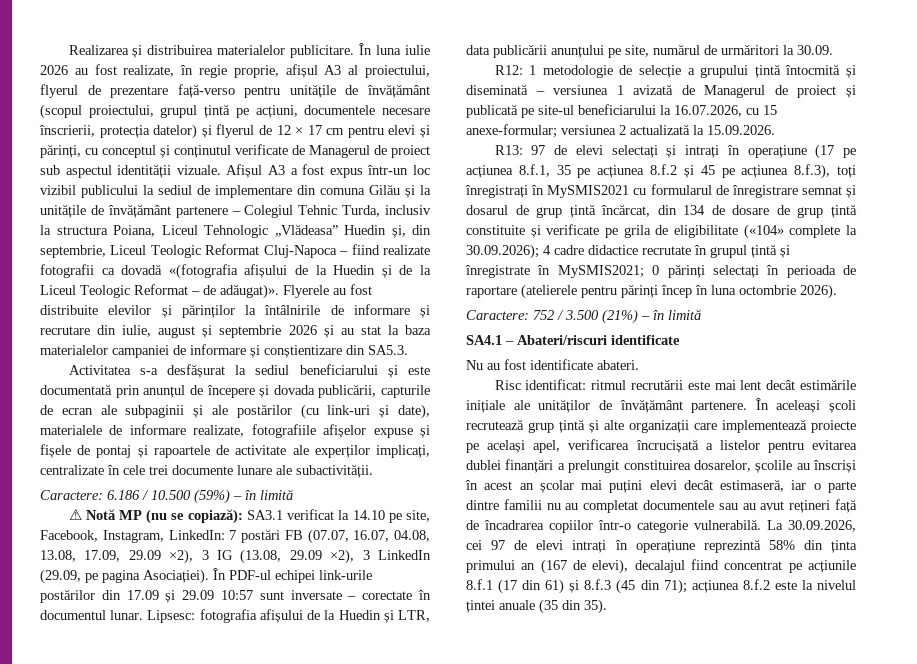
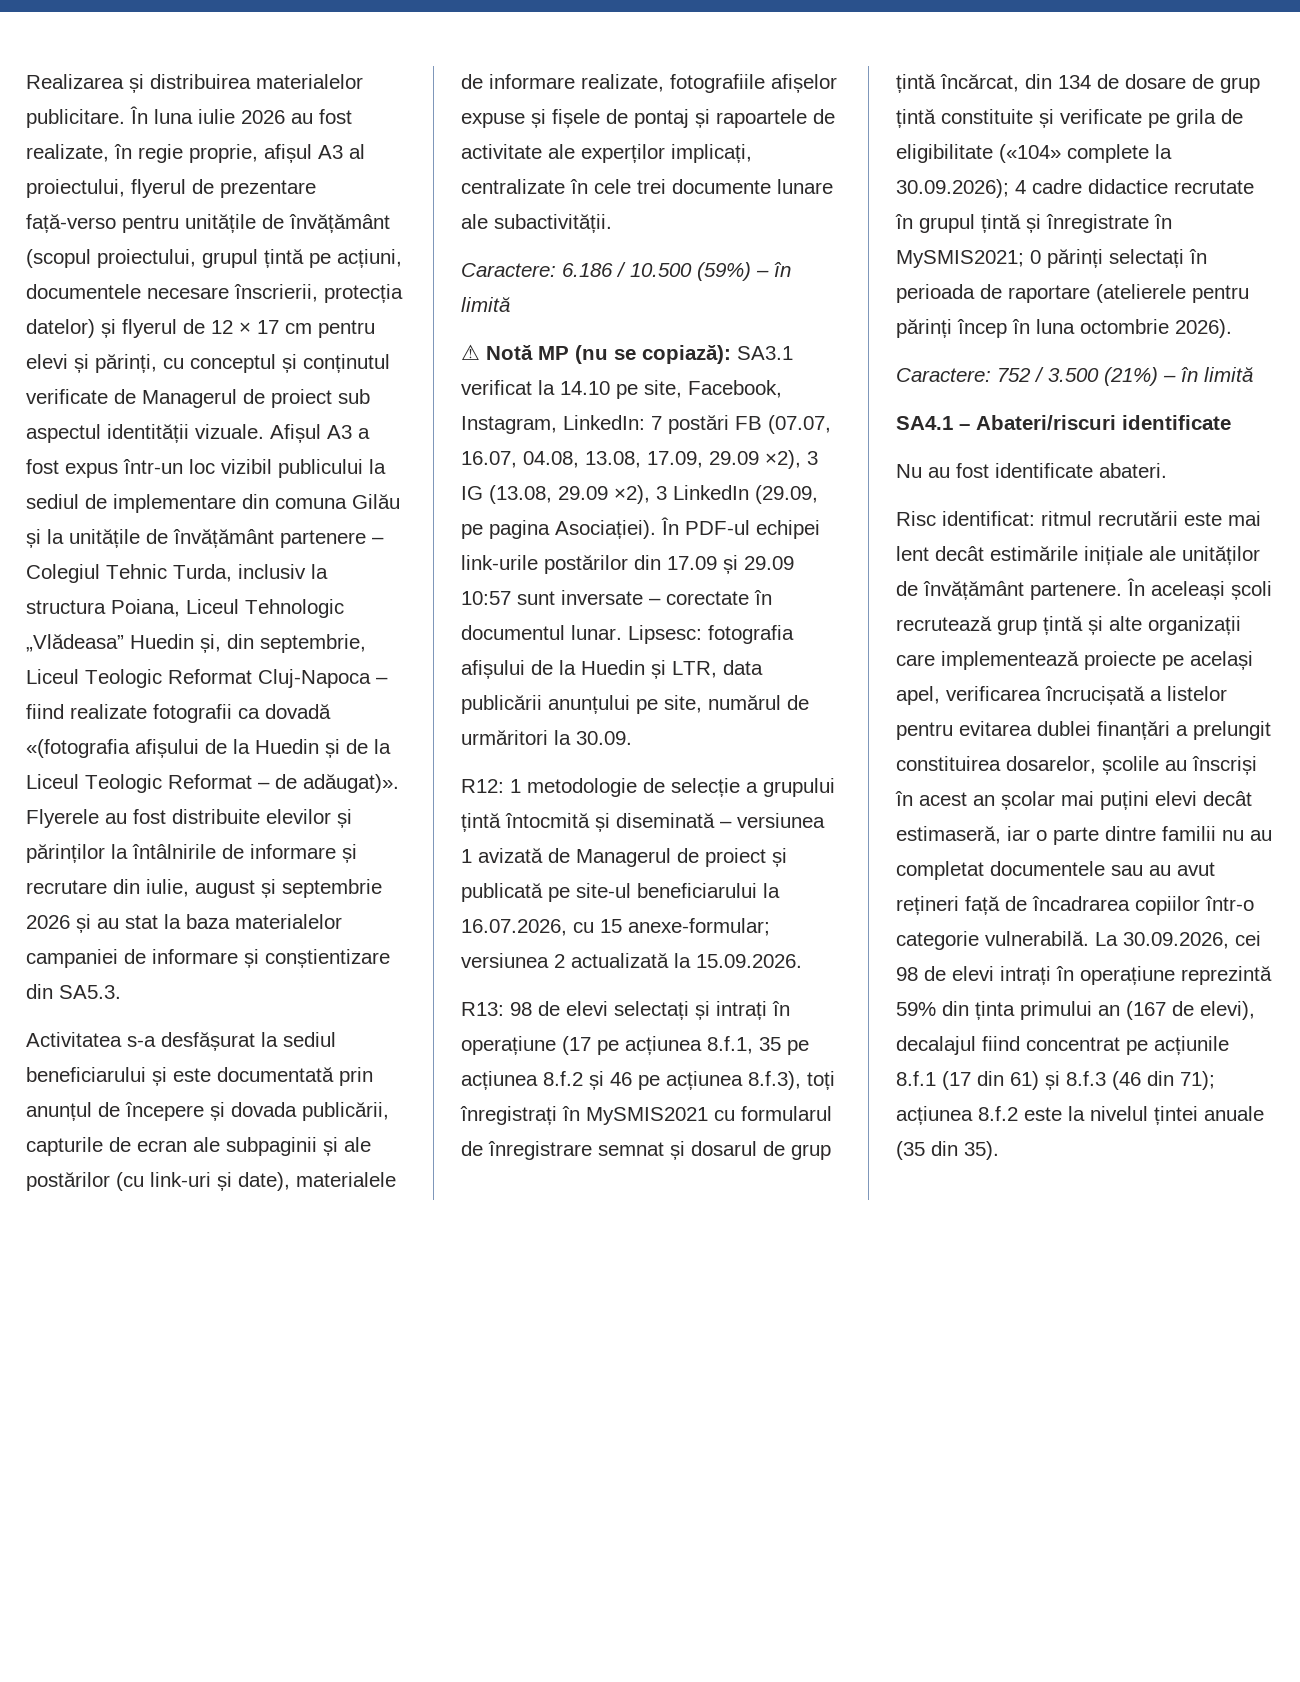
- 97 de elevi selectați și intrați în operațiune (17 pe acțiunea 8.f.1, 35 pe acțiunea 8.f.2 și 45 pe acțiunea 8.f.3), toți înregistrați în MySMIS2021 cu formularul de înregistrare semnat și dosarul de grup țintă încărcat, din 134 de dosare de grup țintă constituite și verificate pe grila de eligibilitate («104» complete la 30.09.2026);
+ 98 de elevi selectați și intrați în operațiune (17 pe acțiunea 8.f.1, 35 pe acțiunea 8.f.2 și 46 pe acțiunea 8.f.3), toți înregistrați în MySMIS2021 cu formularul de înregistrare semnat și dosarul de grup țintă încărcat, din 134 de dosare de grup țintă constituite și verificate pe grila de eligibilitate («104» complete la 30.09.2026);
- La 30.09.2026, cei 97 de elevi intrați în operațiune reprezintă 58% din ținta primului an (167 de elevi), decalajul fiind concentrat pe acțiunile 8.f.1 (17 din 61) și 8.f.3 (45 din 71); acțiunea 8.f.2 este la nivelul țintei anuale (35 din 35).
+ La 30.09.2026, cei 98 de elevi intrați în operațiune reprezintă 59% din ținta primului an (167 de elevi), decalajul fiind concentrat pe acțiunile 8.f.1 (17 din 61) și 8.f.3 (46 din 71); acțiunea 8.f.2 este la nivelul țintei anuale (35 din 35).

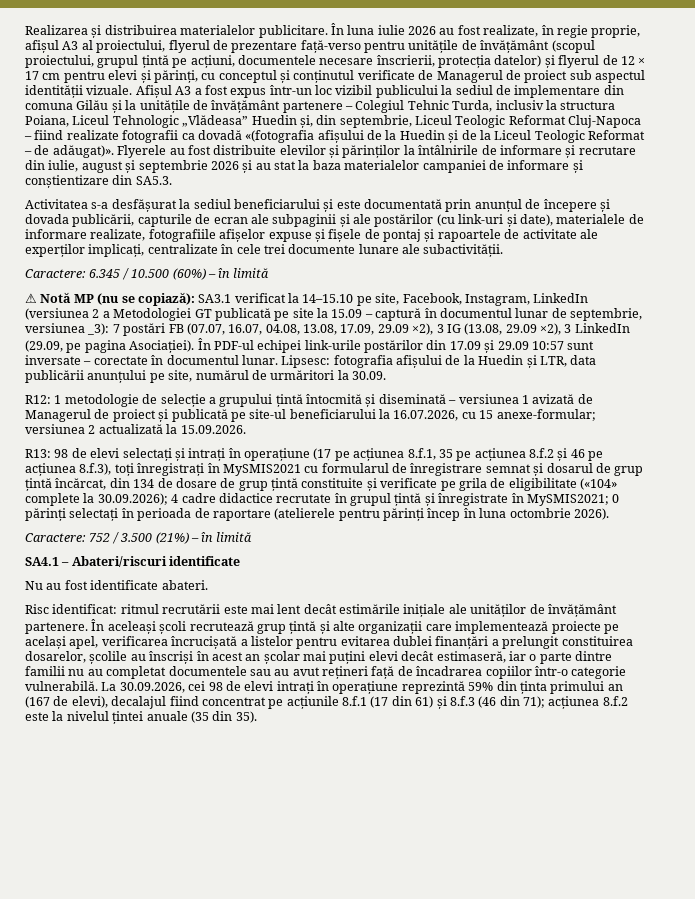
- Caractere: 6.186 / 10.500 (59%) – în limită
+ Caractere: 6.345 / 10.500 (60%) – în limită
- ⚠ Notă MP (nu se copiază): SA3.1 verificat la 14.10 pe site, Facebook, Instagram, LinkedIn: 7 postări FB (07.07, 16.07, 04.08, 13.08, 17.09, 29.09 ×2), 3 IG (13.08, 29.09 ×2), 3 LinkedIn (29.09, pe pagina Asociației).
+ ⚠ Notă MP (nu se copiază): SA3.1 verificat la 14–15.10 pe site, Facebook, Instagram, LinkedIn (versiunea 2 a Metodologiei GT publicată pe site la 15.09 – captură în documentul lunar de septembrie, versiunea _3): 7 postări FB (07.07, 16.07, 04.08, 13.08, 17.09, 29.09 ×2), 3 IG (13.08, 29.09 ×2), 3 LinkedIn (29.09, pe pagina Asociației).

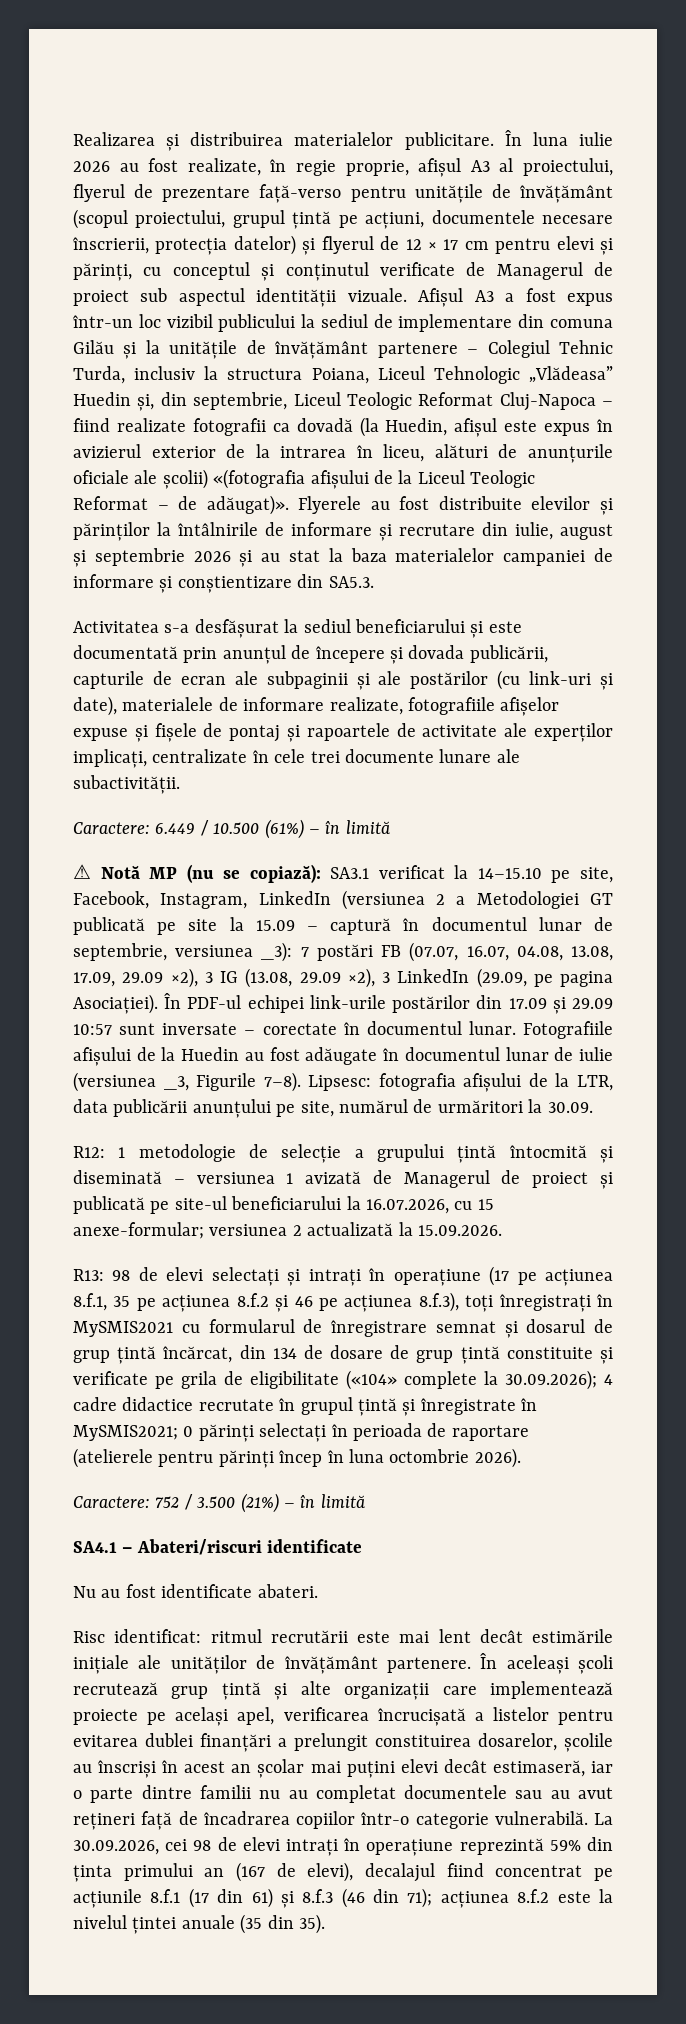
- Afișul A3 a fost expus într-un loc vizibil publicului la sediul de implementare din comuna Gilău și la unitățile de învățământ partenere – Colegiul Tehnic Turda, inclusiv la structura Poiana, Liceul Tehnologic „Vlădeasa” Huedin și, din septembrie, Liceul Teologic Reformat Cluj-Napoca – fiind realizate fotografii ca dovadă «(fotografia afișului de la Huedin și de la Liceul Teologic Reformat – de adăugat)».
+ Afișul A3 a fost expus într-un loc vizibil publicului la sediul de implementare din comuna Gilău și la unitățile de învățământ partenere – Colegiul Tehnic Turda, inclusiv la structura Poiana, Liceul Tehnologic „Vlădeasa” Huedin și, din septembrie, Liceul Teologic Reformat Cluj-Napoca – fiind realizate fotografii ca dovadă (la Huedin, afișul este expus în avizierul exterior de la intrarea în liceu, alături de anunțurile oficiale ale școlii) «(fotografia afișului de la Liceul Teologic Reformat – de adăugat)».
- Caractere: 6.345 / 10.500 (60%) – în limită
+ Caractere: 6.449 / 10.500 (61%) – în limită
+ Fotografiile afișului de la Huedin au fost adăugate în documentul lunar de iulie (versiunea _3, Figurile 7–8).
- Lipsesc: fotografia afișului de la Huedin și LTR, data publicării anunțului pe site, numărul de urmăritori la 30.09.
+ Lipsesc: fotografia afișului de la LTR, data publicării anunțului pe site, numărul de urmăritori la 30.09.

